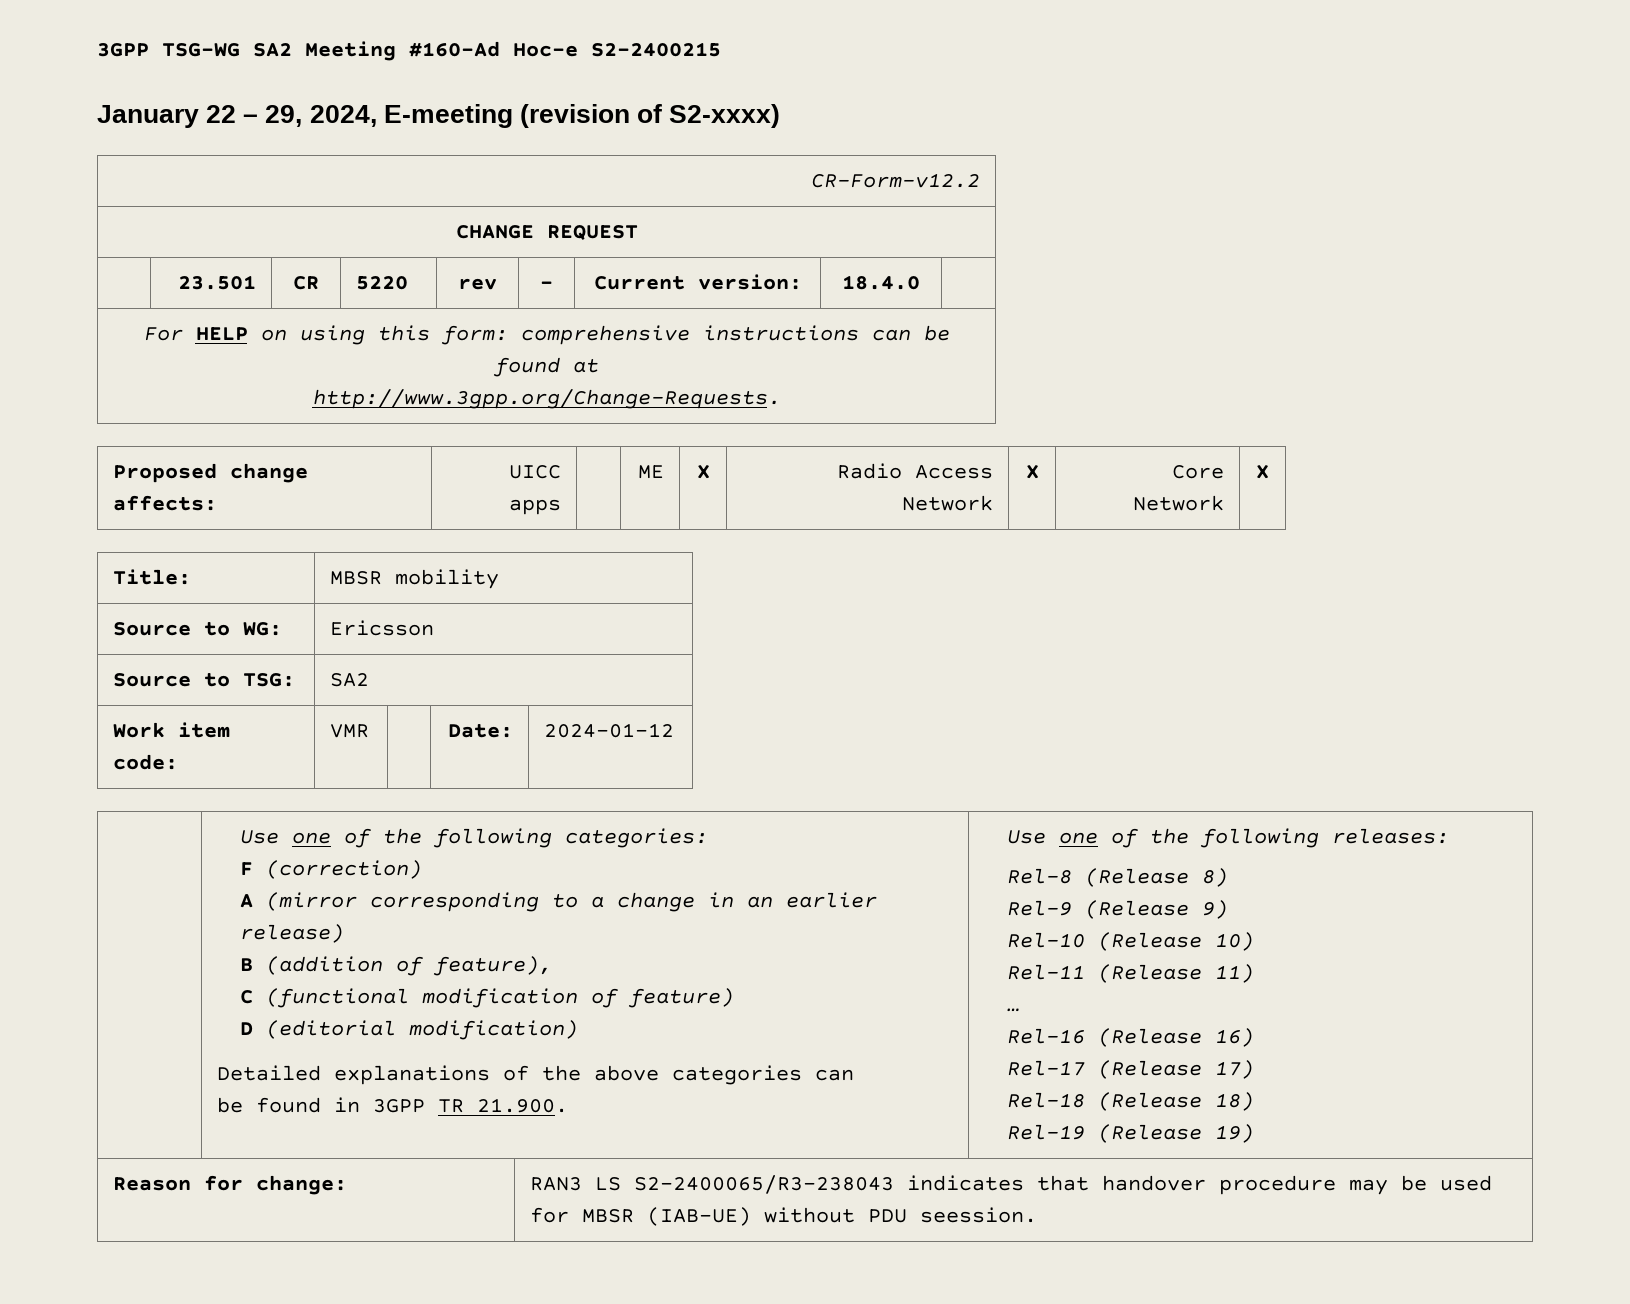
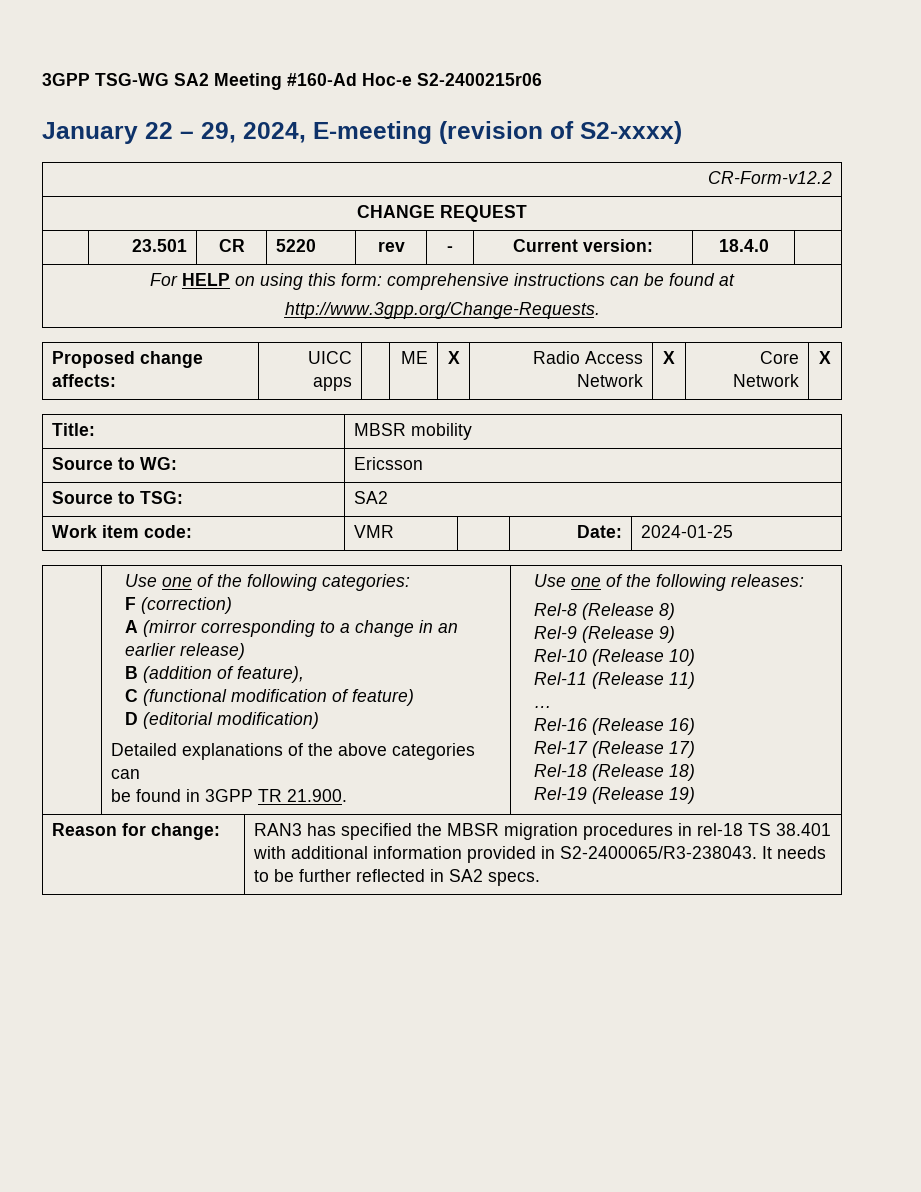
- 3GPP TSG-WG SA2 Meeting #160-Ad Hoc-e S2-2400215
+ 3GPP TSG-WG SA2 Meeting #160-Ad Hoc-e S2-2400215r06
- Work item code: | VMR | | Date: | 2024-01-12
+ Work item code: | VMR | | Date: | 2024-01-25
- Reason for change: | RAN3 LS S2-2400065/R3-238043 indicates that handover procedure may be used for MBSR (IAB-UE) without PDU seession.
+ Reason for change: | RAN3 has specified the MBSR migration procedures in rel-18 TS 38.401 with additional information provided in S2-2400065/R3-238043. It needs to be further reflected in SA2 specs.

